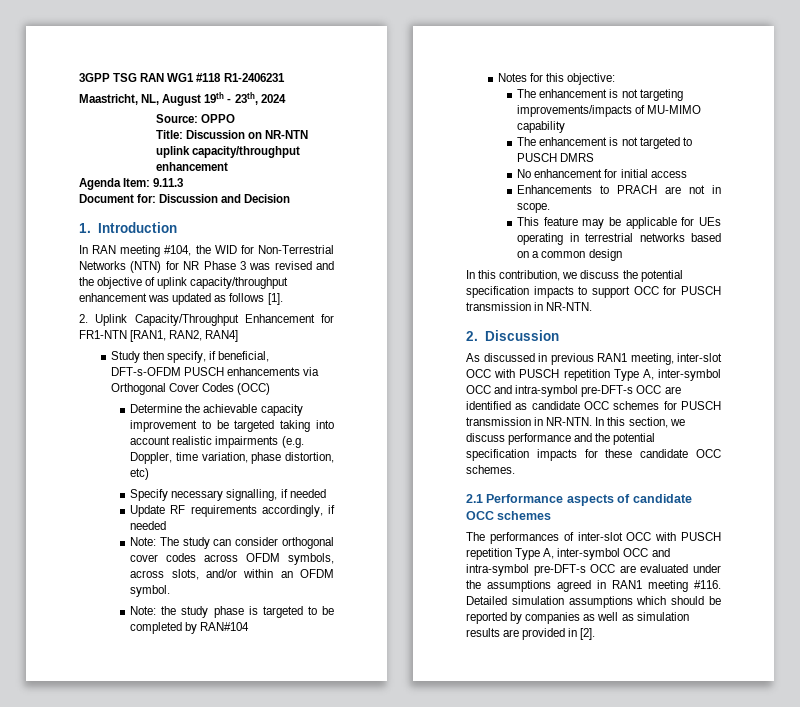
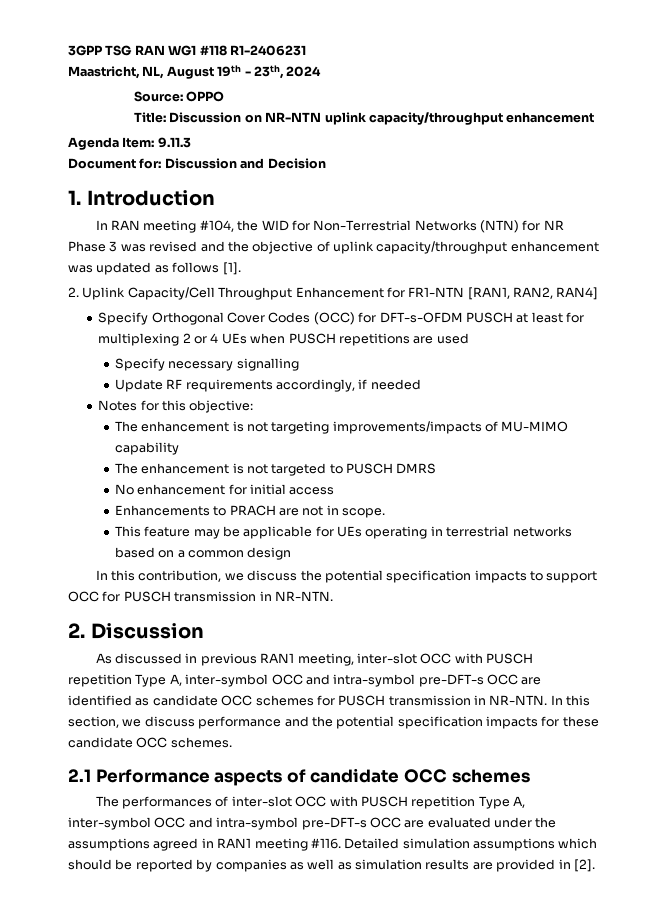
- 2. Uplink Capacity/Throughput Enhancement for FR1-NTN [RAN1, RAN2, RAN4]
+ 2. Uplink Capacity/Cell Throughput Enhancement for FR1-NTN [RAN1, RAN2, RAN4]
- Study then specify, if beneficial, DFT-s-OFDM PUSCH enhancements via Orthogonal Cover Codes (OCC)
- Determine the achievable capacity improvement to be targeted taking into account realistic impairments (e.g. Doppler, time variation, phase distortion, etc)
+ Specify Orthogonal Cover Codes (OCC) for DFT-s-OFDM PUSCH at least for multiplexing 2 or 4 UEs when PUSCH repetitions are used
- Specify necessary signalling, if needed
+ Specify necessary signalling
- Note: The study can consider orthogonal cover codes across OFDM symbols, across slots, and/or within an OFDM symbol.
- Note: the study phase is targeted to be completed by RAN#104

